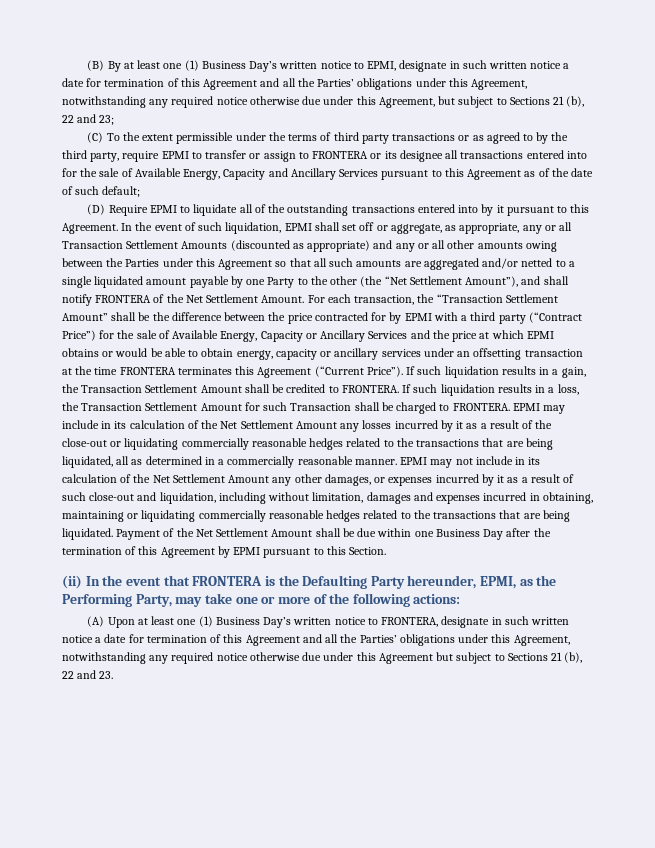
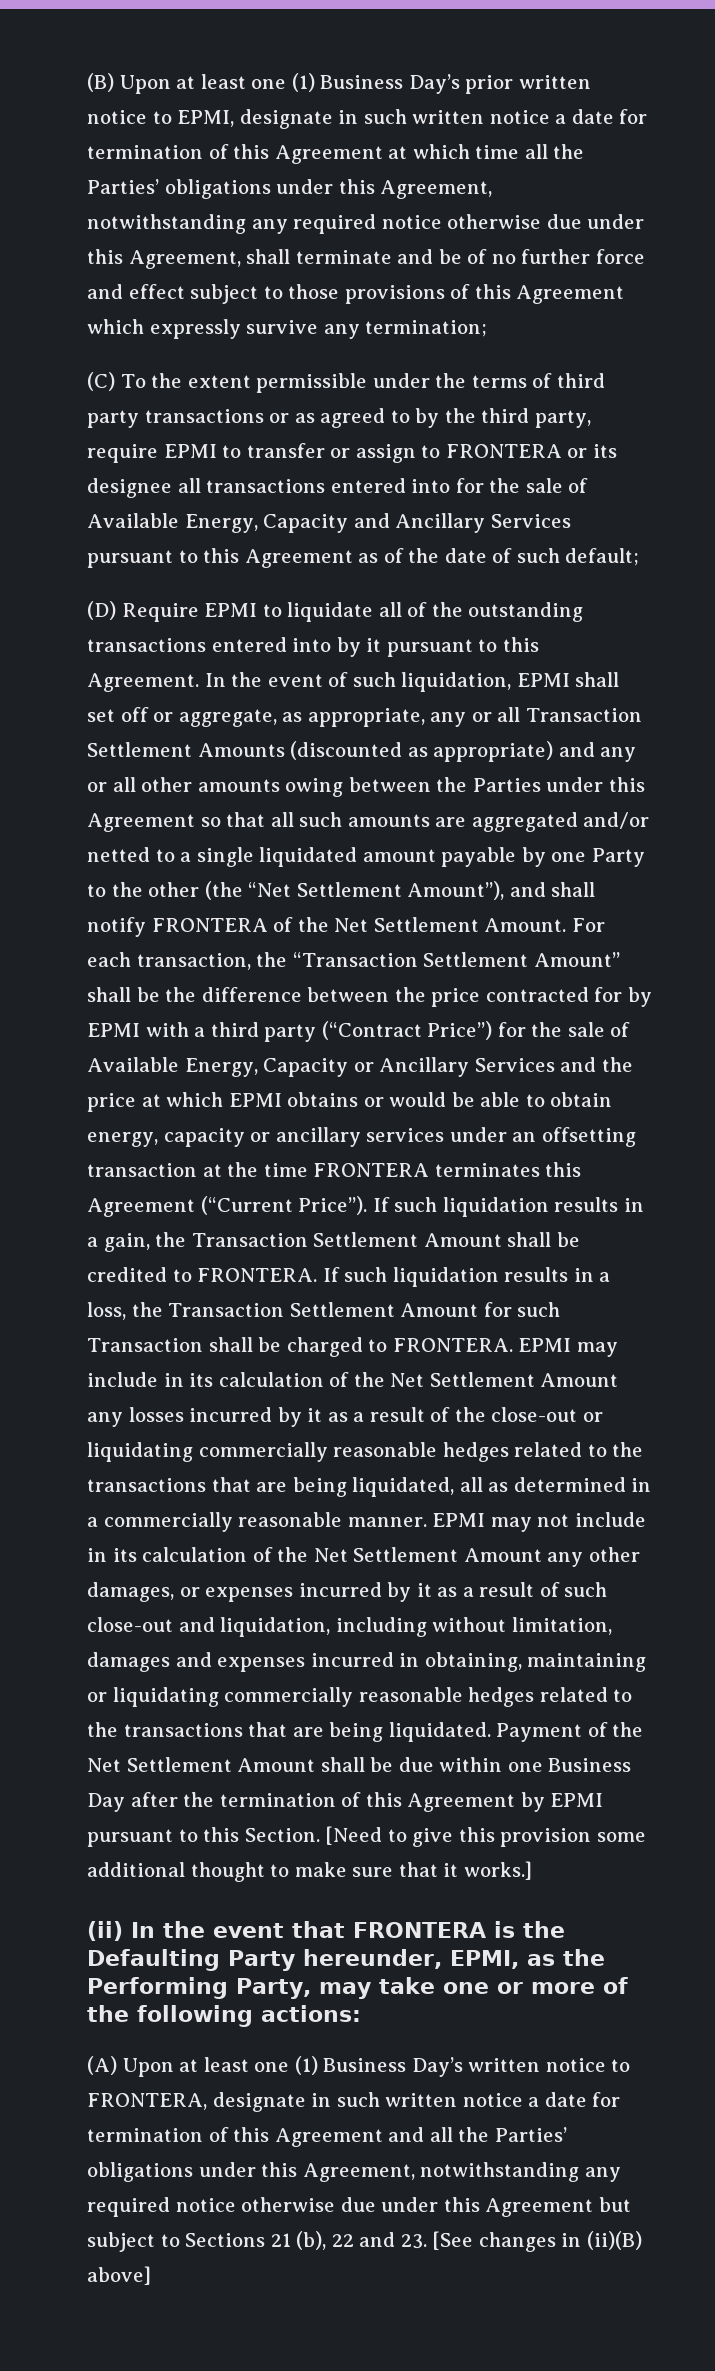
- (B) By at least one (1) Business Day’s written notice to EPMI, designate in such written notice a date for termination of this Agreement and all the Parties’ obligations under this Agreement, notwithstanding any required notice otherwise due under this Agreement, but subject to Sections 21 (b), 22 and 23;
+ (B) Upon at least one (1) Business Day’s prior written notice to EPMI, designate in such written notice a date for termination of this Agreement at which time all the Parties’ obligations under this Agreement, notwithstanding any required notice otherwise due under this Agreement, shall terminate and be of no further force and effect subject to those provisions of this Agreement which expressly survive any termination;
+ [Need to give this provision some additional thought to make sure that it works.]
- (A) Upon at least one (1) Business Day’s written notice to FRONTERA, designate in such written notice a date for termination of this Agreement and all the Parties’ obligations under this Agreement, notwithstanding any required notice otherwise due under this Agreement but subject to Sections 21 (b), 22 and 23.
+ (A) Upon at least one (1) Business Day’s written notice to FRONTERA, designate in such written notice a date for termination of this Agreement and all the Parties’ obligations under this Agreement, notwithstanding any required notice otherwise due under this Agreement but subject to Sections 21 (b), 22 and 23. [See changes in (ii)(B) above]

